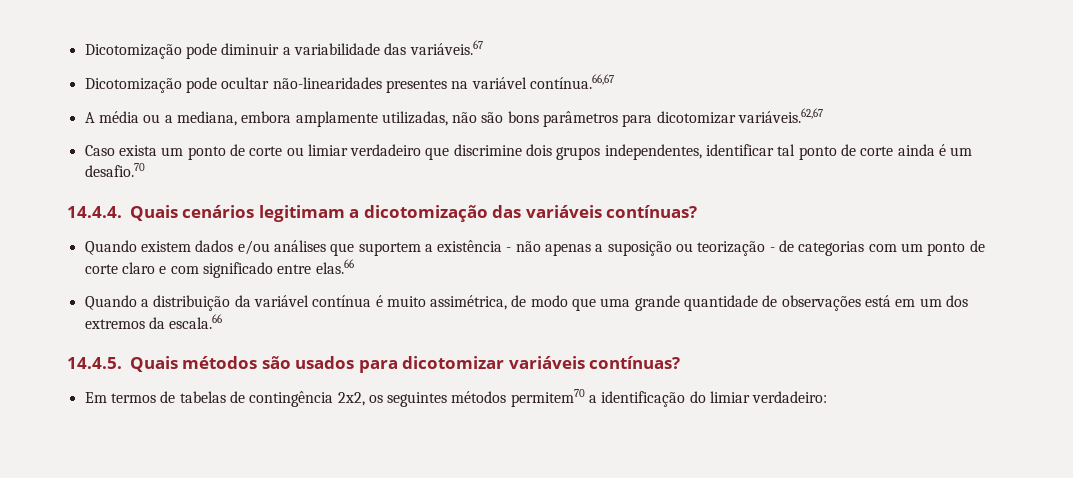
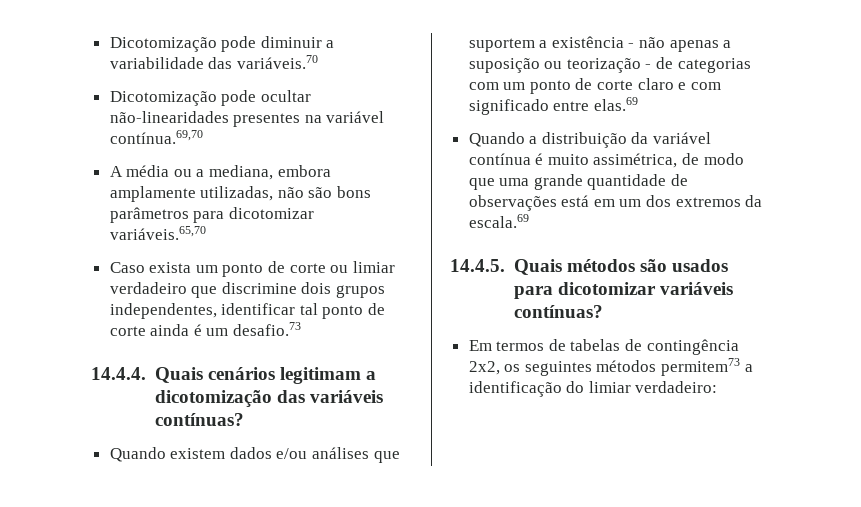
- Dicotomização pode diminuir a variabilidade das variáveis.67
+ Dicotomização pode diminuir a variabilidade das variáveis.70
- Dicotomização pode ocultar não-linearidades presentes na variável contínua.66,67
+ Dicotomização pode ocultar não-linearidades presentes na variável contínua.69,70
- A média ou a mediana, embora amplamente utilizadas, não são bons parâmetros para dicotomizar variáveis.62,67
+ A média ou a mediana, embora amplamente utilizadas, não são bons parâmetros para dicotomizar variáveis.65,70
- Caso exista um ponto de corte ou limiar verdadeiro que discrimine dois grupos independentes, identificar tal ponto de corte ainda é um desafio.70
+ Caso exista um ponto de corte ou limiar verdadeiro que discrimine dois grupos independentes, identificar tal ponto de corte ainda é um desafio.73
- Quando existem dados e/ou análises que suportem a existência - não apenas a suposição ou teorização - de categorias com um ponto de corte claro e com significado entre elas.66
+ Quando existem dados e/ou análises que suportem a existência - não apenas a suposição ou teorização - de categorias com um ponto de corte claro e com significado entre elas.69
- Quando a distribuição da variável contínua é muito assimétrica, de modo que uma grande quantidade de observações está em um dos extremos da escala.66
+ Quando a distribuição da variável contínua é muito assimétrica, de modo que uma grande quantidade de observações está em um dos extremos da escala.69
- Em termos de tabelas de contingência 2x2, os seguintes métodos permitem70 a identificação do limiar verdadeiro:
+ Em termos de tabelas de contingência 2x2, os seguintes métodos permitem73 a identificação do limiar verdadeiro:

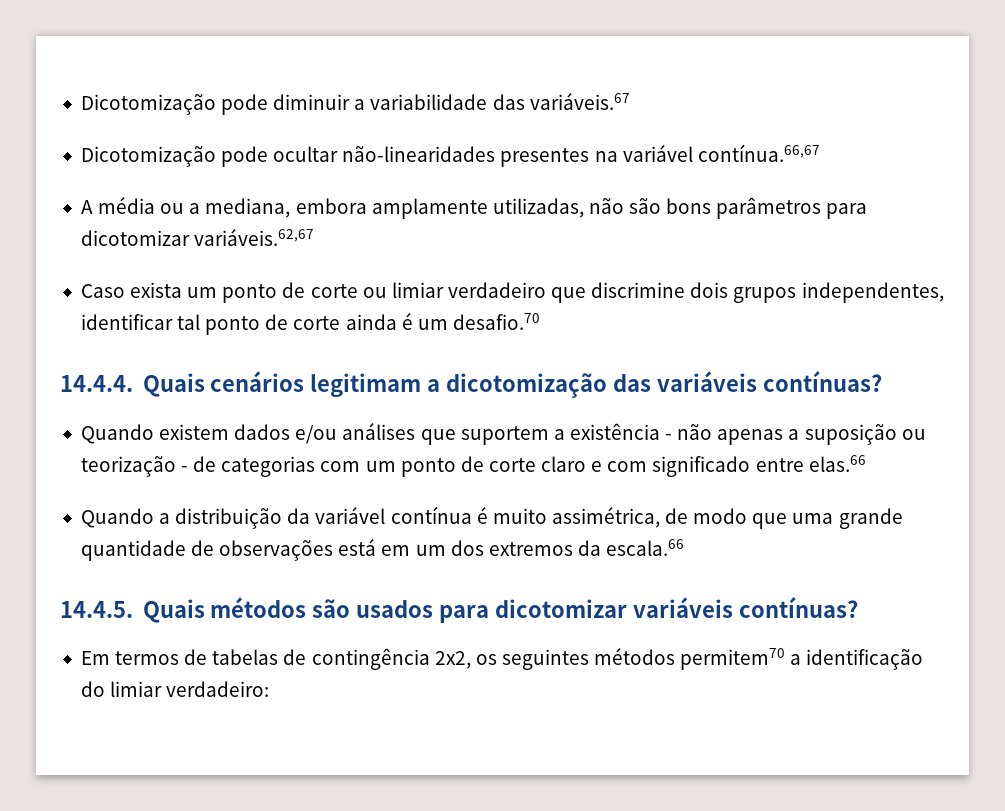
- Dicotomização pode diminuir a variabilidade das variáveis.70
+ Dicotomização pode diminuir a variabilidade das variáveis.67
- Dicotomização pode ocultar não-linearidades presentes na variável contínua.69,70
+ Dicotomização pode ocultar não-linearidades presentes na variável contínua.66,67
- A média ou a mediana, embora amplamente utilizadas, não são bons parâmetros para dicotomizar variáveis.65,70
+ A média ou a mediana, embora amplamente utilizadas, não são bons parâmetros para dicotomizar variáveis.62,67
- Caso exista um ponto de corte ou limiar verdadeiro que discrimine dois grupos independentes, identificar tal ponto de corte ainda é um desafio.73
+ Caso exista um ponto de corte ou limiar verdadeiro que discrimine dois grupos independentes, identificar tal ponto de corte ainda é um desafio.70
- Quando existem dados e/ou análises que suportem a existência - não apenas a suposição ou teorização - de categorias com um ponto de corte claro e com significado entre elas.69
+ Quando existem dados e/ou análises que suportem a existência - não apenas a suposição ou teorização - de categorias com um ponto de corte claro e com significado entre elas.66
- Quando a distribuição da variável contínua é muito assimétrica, de modo que uma grande quantidade de observações está em um dos extremos da escala.69
+ Quando a distribuição da variável contínua é muito assimétrica, de modo que uma grande quantidade de observações está em um dos extremos da escala.66
- Em termos de tabelas de contingência 2x2, os seguintes métodos permitem73 a identificação do limiar verdadeiro:
+ Em termos de tabelas de contingência 2x2, os seguintes métodos permitem70 a identificação do limiar verdadeiro:

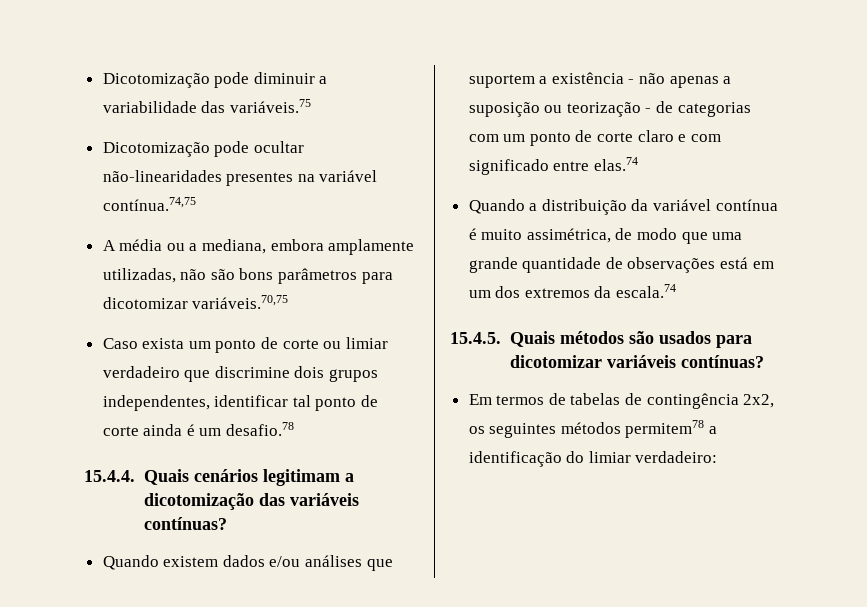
- Dicotomização pode diminuir a variabilidade das variáveis.67
+ Dicotomização pode diminuir a variabilidade das variáveis.75
- Dicotomização pode ocultar não-linearidades presentes na variável contínua.66,67
+ Dicotomização pode ocultar não-linearidades presentes na variável contínua.74,75
- A média ou a mediana, embora amplamente utilizadas, não são bons parâmetros para dicotomizar variáveis.62,67
+ A média ou a mediana, embora amplamente utilizadas, não são bons parâmetros para dicotomizar variáveis.70,75
- Caso exista um ponto de corte ou limiar verdadeiro que discrimine dois grupos independentes, identificar tal ponto de corte ainda é um desafio.70
- 14.4.4. Quais cenários legitimam a dicotomização das variáveis contínuas?
+ Caso exista um ponto de corte ou limiar verdadeiro que discrimine dois grupos independentes, identificar tal ponto de corte ainda é um desafio.78
+ 15.4.4. Quais cenários legitimam a dicotomização das variáveis contínuas?
- Quando existem dados e/ou análises que suportem a existência - não apenas a suposição ou teorização - de categorias com um ponto de corte claro e com significado entre elas.66
+ Quando existem dados e/ou análises que suportem a existência - não apenas a suposição ou teorização - de categorias com um ponto de corte claro e com significado entre elas.74
- Quando a distribuição da variável contínua é muito assimétrica, de modo que uma grande quantidade de observações está em um dos extremos da escala.66
- 14.4.5. Quais métodos são usados para dicotomizar variáveis contínuas?
+ Quando a distribuição da variável contínua é muito assimétrica, de modo que uma grande quantidade de observações está em um dos extremos da escala.74
+ 15.4.5. Quais métodos são usados para dicotomizar variáveis contínuas?
- Em termos de tabelas de contingência 2x2, os seguintes métodos permitem70 a identificação do limiar verdadeiro:
+ Em termos de tabelas de contingência 2x2, os seguintes métodos permitem78 a identificação do limiar verdadeiro:

